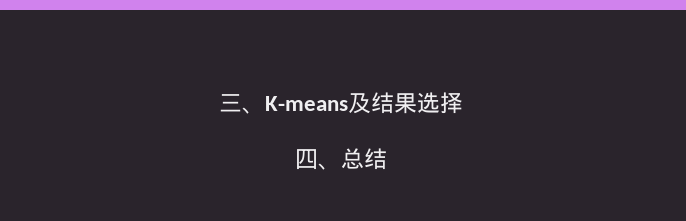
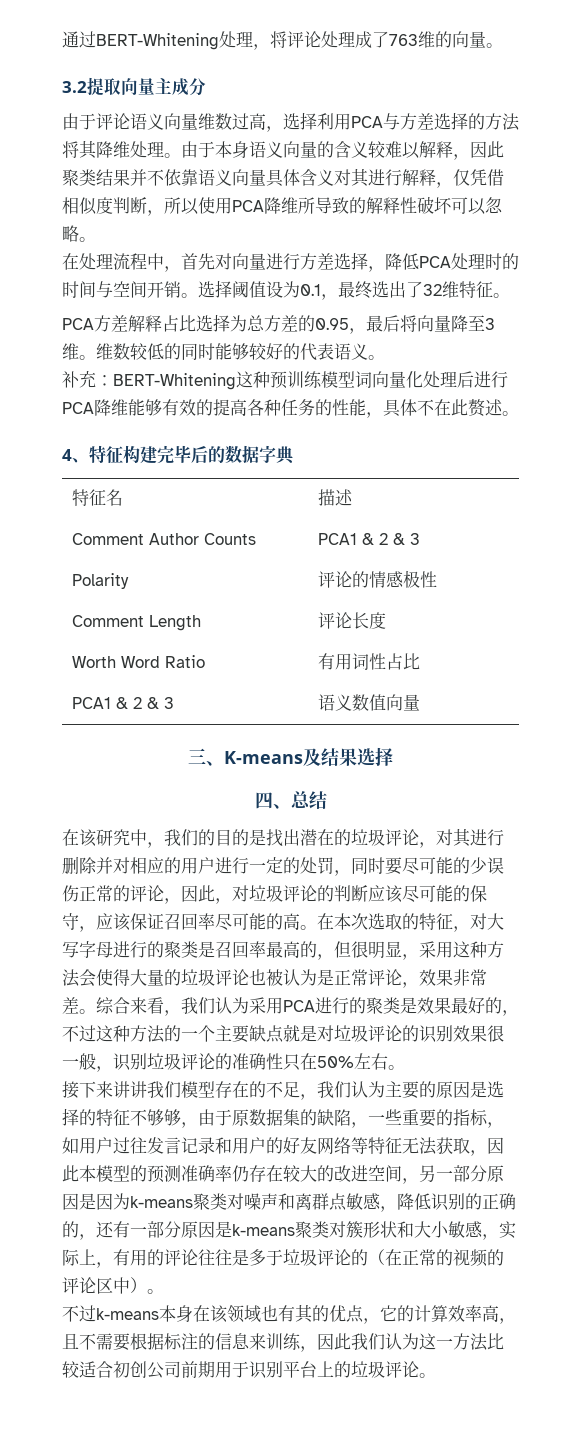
+ 通过BERT-Whitening处理，将评论处理成了763维的向量。
+ 3.2提取向量主成分
+ 由于评论语义向量维数过高，选择利用PCA与方差选择的方法将其降维处理。由于本身语义向量的含义较难以解释，因此聚类结果并不依靠语义向量具体含义对其进行解释，仅凭借相似度判断，所以使用PCA降维所导致的解释性破坏可以忽略。
+ 在处理流程中，首先对向量进行方差选择，降低PCA处理时的时间与空间开销。选择阈值设为0.1，最终选出了32维特征。
+ PCA方差解释占比选择为总方差的0.95，最后将向量降至3维。维数较低的同时能够较好的代表语义。
+ 补充：BERT-Whitening这种预训练模型词向量化处理后进行PCA降维能够有效的提高各种任务的性能，具体不在此赘述。
+ 4、特征构建完毕后的数据字典
+ 特征名 | 描述
+ Comment Author Counts | PCA1 & 2 & 3
+ Polarity | 评论的情感极性
+ Comment Length | 评论长度
+ Worth Word Ratio | 有用词性占比
+ PCA1 & 2 & 3 | 语义数值向量
+ 在该研究中，我们的目的是找出潜在的垃圾评论，对其进行删除并对相应的用户进行一定的处罚，同时要尽可能的少误伤正常的评论，因此，对垃圾评论的判断应该尽可能的保守，应该保证召回率尽可能的高。在本次选取的特征，对大写字母进行的聚类是召回率最高的，但很明显，采用这种方法会使得大量的垃圾评论也被认为是正常评论，效果非常差。综合来看，我们认为采用PCA进行的聚类是效果最好的，不过这种方法的一个主要缺点就是对垃圾评论的识别效果很一般，识别垃圾评论的准确性只在50%左右。
+ 接下来讲讲我们模型存在的不足，我们认为主要的原因是选择的特征不够够，由于原数据集的缺陷，一些重要的指标，如用户过往发言记录和用户的好友网络等特征无法获取，因此本模型的预测准确率仍存在较大的改进空间，另一部分原因是因为k-means聚类对噪声和离群点敏感，降低识别的正确的，还有一部分原因是k-means聚类对簇形状和大小敏感，实际上，有用的评论往往是多于垃圾评论的（在正常的视频的评论区中）。
+ 不过k-means本身在该领域也有其的优点，它的计算效率高，且不需要根据标注的信息来训练，因此我们认为这一方法比较适合初创公司前期用于识别平台上的垃圾评论。

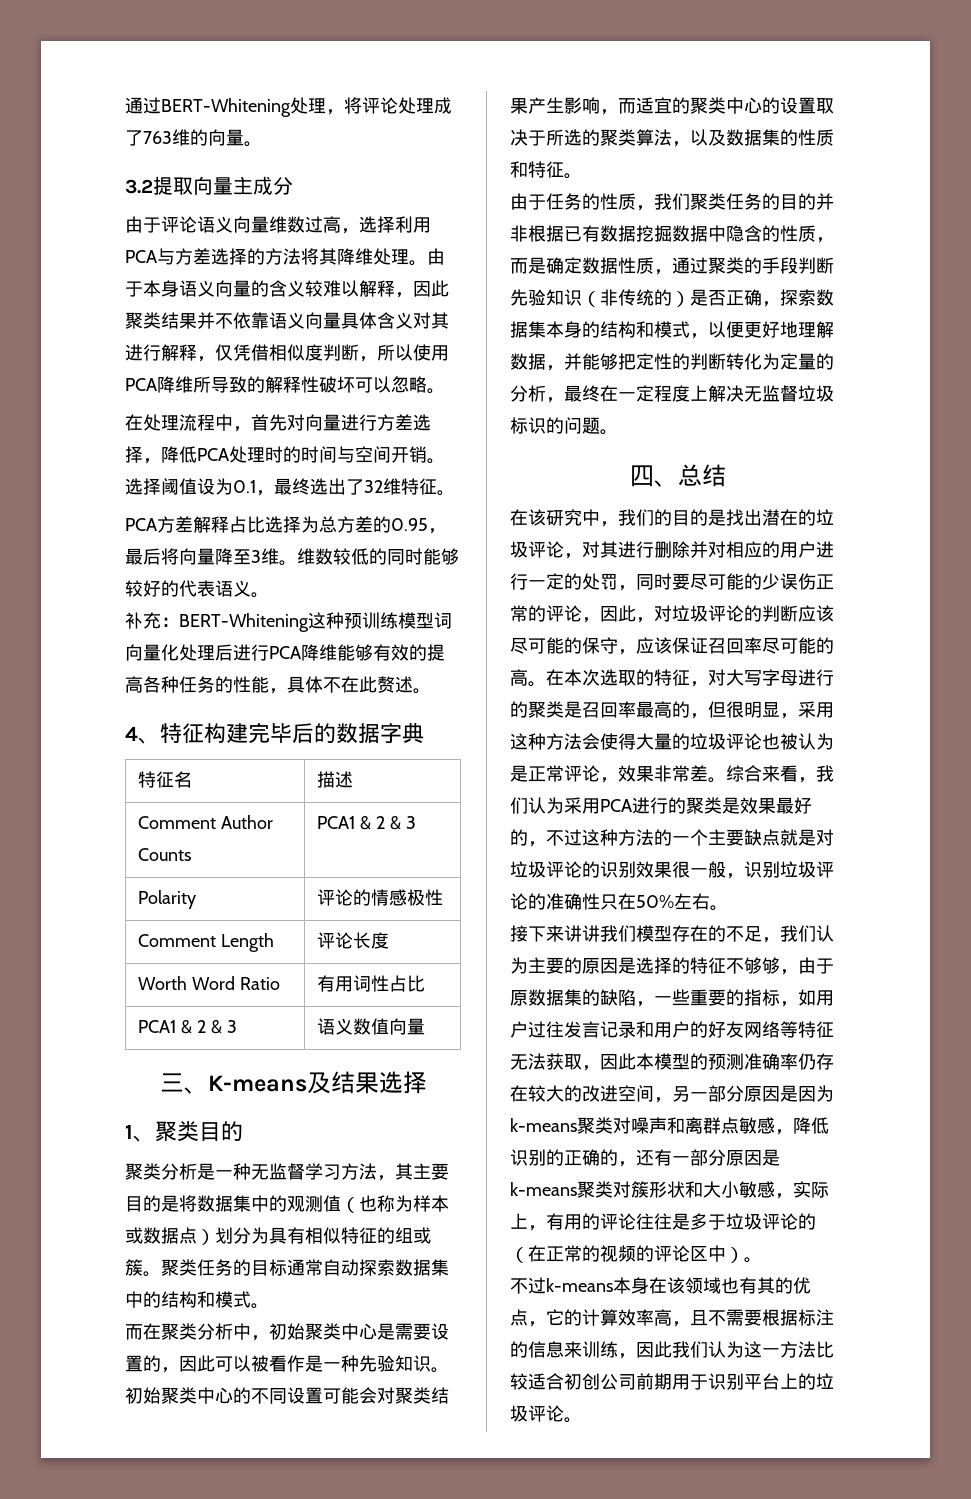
+ 1、聚类目的
+ 聚类分析是一种无监督学习方法，其主要目的是将数据集中的观测值（也称为样本或数据点）划分为具有相似特征的组或簇。聚类任务的目标通常自动探索数据集中的结构和模式。
+ 而在聚类分析中，初始聚类中心是需要设置的，因此可以被看作是一种先验知识。初始聚类中心的不同设置可能会对聚类结果产生影响，而适宜的聚类中心的设置取决于所选的聚类算法，以及数据集的性质和特征。
+ 由于任务的性质，我们聚类任务的目的并非根据已有数据挖掘数据中隐含的性质，而是确定数据性质，通过聚类的手段判断先验知识（非传统的）是否正确，探索数据集本身的结构和模式，以便更好地理解数据，并能够把定性的判断转化为定量的分析，最终在一定程度上解决无监督垃圾标识的问题。

